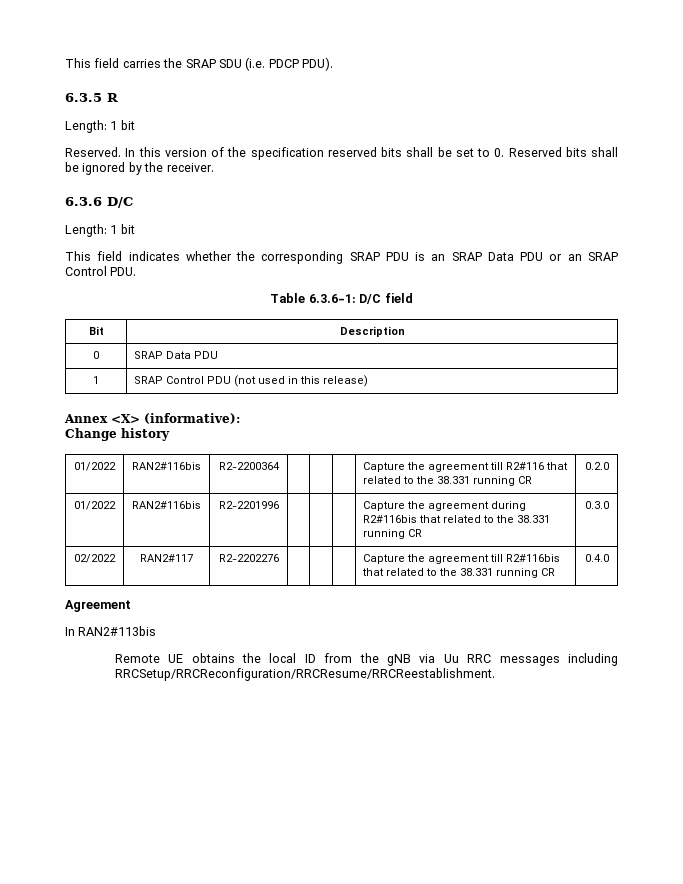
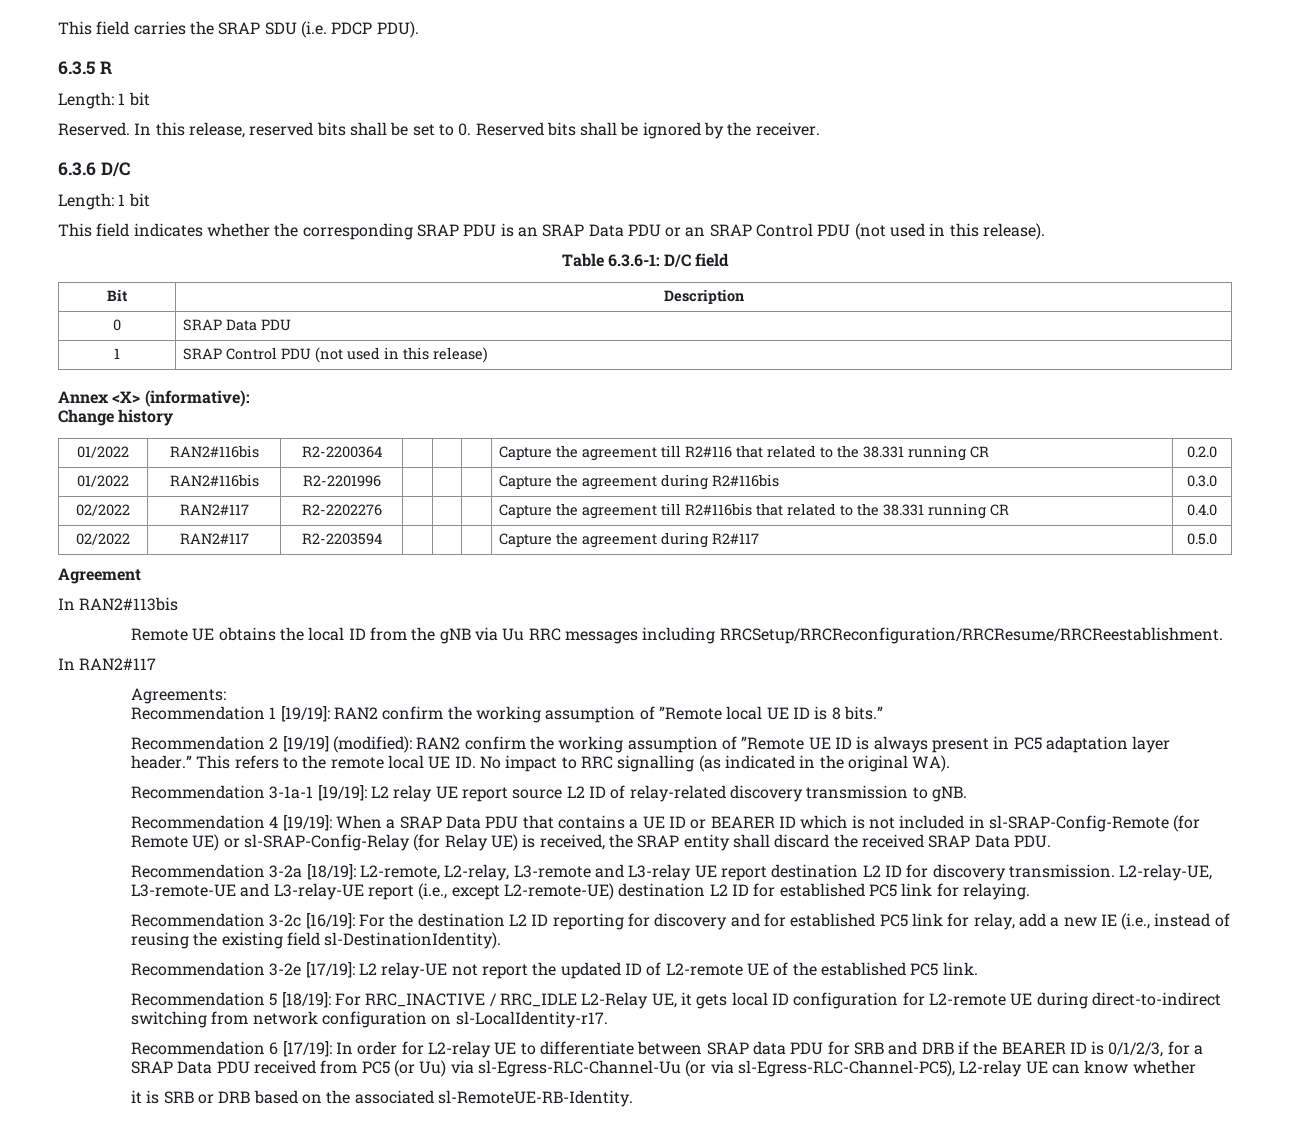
- In this version of the specification reserved bits shall be set to 0. Reserved bits shall be ignored by the receiver.
+ In this release, reserved bits shall be set to 0. Reserved bits shall be ignored by the receiver.
- This field indicates whether the corresponding SRAP PDU is an SRAP Data PDU or an SRAP Control PDU.
+ This field indicates whether the corresponding SRAP PDU is an SRAP Data PDU or an SRAP Control PDU (not used in this release).
- 01/2022 | RAN2#116bis | R2-2201996 | | | | Capture the agreement during R2#116bis that related to the 38.331 running CR | 0.3.0
+ 01/2022 | RAN2#116bis | R2-2201996 | | | | Capture the agreement during R2#116bis | 0.3.0
+ 02/2022 | RAN2#117 | R2-2203594 | | | | Capture the agreement during R2#117 | 0.5.0
+ In RAN2#117
+ Agreements:
+ Recommendation 1 [19/19]: RAN2 confirm the working assumption of ”Remote local UE ID is 8 bits.”
+ Recommendation 2 [19/19] (modified): RAN2 confirm the working assumption of ”Remote UE ID is always present in PC5 adaptation layer header.” This refers to the remote local UE ID. No impact to RRC signalling (as indicated in the original WA).
+ Recommendation 3-1a-1 [19/19]: L2 relay UE report source L2 ID of relay-related discovery transmission to gNB.
+ Recommendation 4 [19/19]: When a SRAP Data PDU that contains a UE ID or BEARER ID which is not included in sl-SRAP-Config-Remote (for Remote UE) or sl-SRAP-Config-Relay (for Relay UE) is received, the SRAP entity shall discard the received SRAP Data PDU.
+ Recommendation 3-2a [18/19]: L2-remote, L2-relay, L3-remote and L3-relay UE report destination L2 ID for discovery transmission. L2-relay-UE, L3-remote-UE and L3-relay-UE report (i.e., except L2-remote-UE) destination L2 ID for established PC5 link for relaying.
+ Recommendation 3-2c [16/19]: For the destination L2 ID reporting for discovery and for established PC5 link for relay, add a new IE (i.e., instead of reusing the existing field sl-DestinationIdentity).
+ Recommendation 3-2e [17/19]: L2 relay-UE not report the updated ID of L2-remote UE of the established PC5 link.
+ Recommendation 5 [18/19]: For RRC_INACTIVE / RRC_IDLE L2-Relay UE, it gets local ID configuration for L2-remote UE during direct-to-indirect switching from network configuration on sl-LocalIdentity-r17.
+ Recommendation 6 [17/19]: In order for L2-relay UE to differentiate between SRAP data PDU for SRB and DRB if the BEARER ID is 0/1/2/3, for a SRAP Data PDU received from PC5 (or Uu) via sl-Egress-RLC-Channel-Uu (or via sl-Egress-RLC-Channel-PC5), L2-relay UE can know whether
+ it is SRB or DRB based on the associated sl-RemoteUE-RB-Identity.

